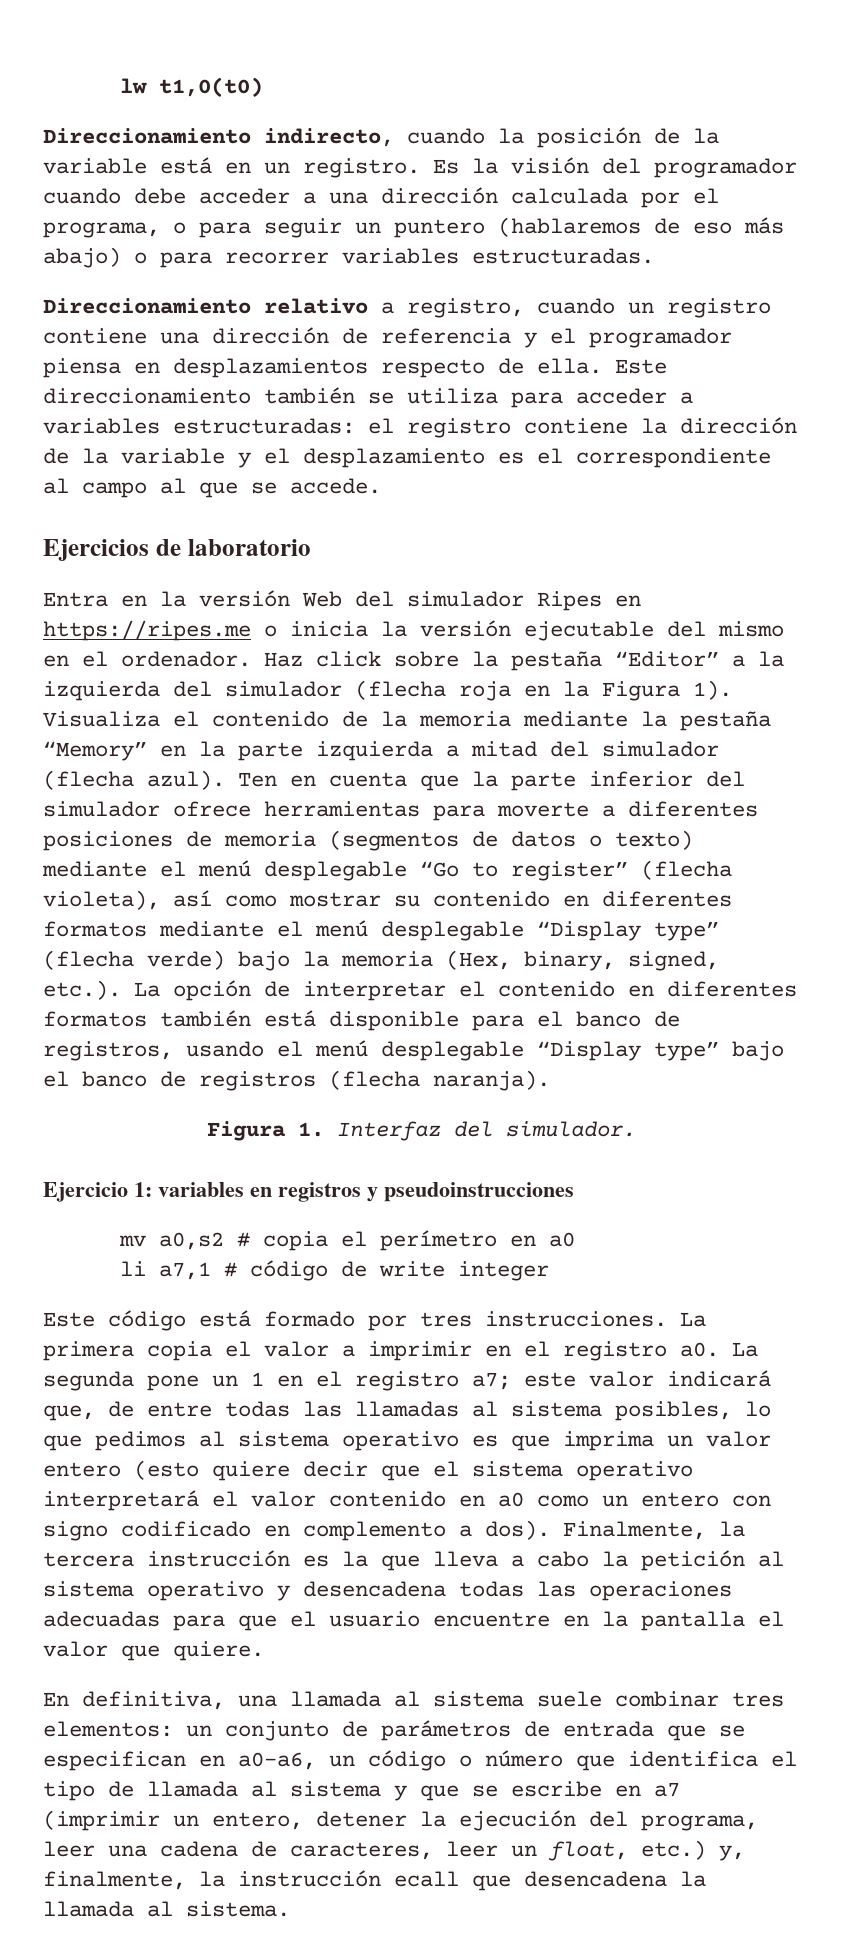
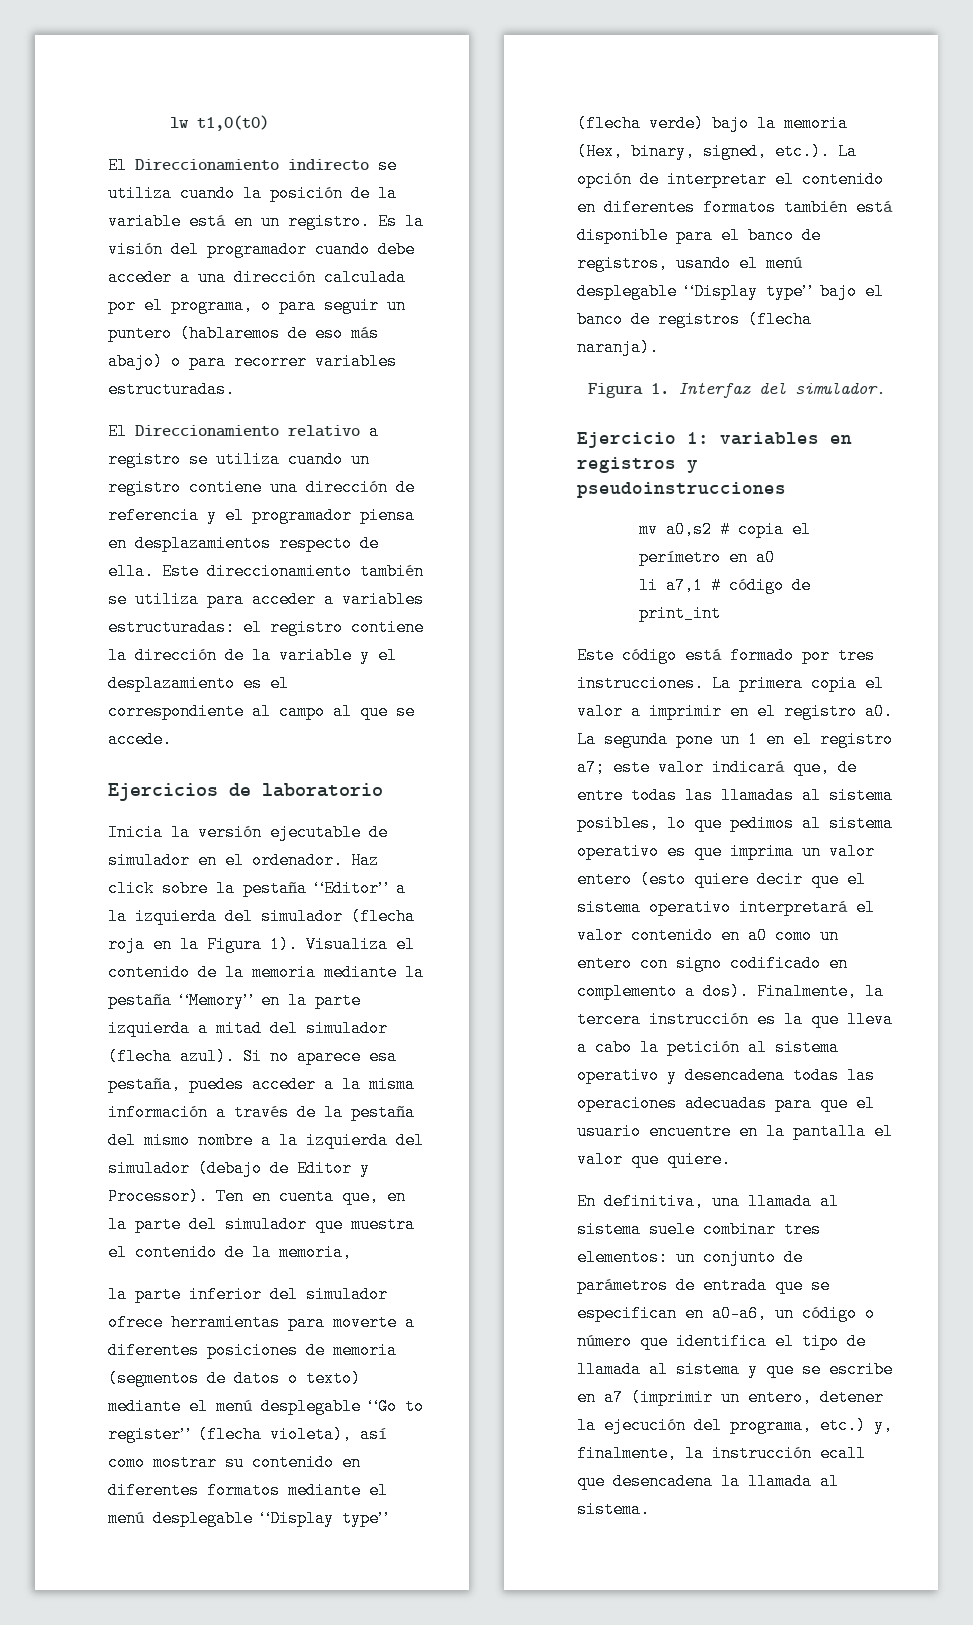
- Direccionamiento indirecto, cuando la posición de la variable está en un registro.
+ El Direccionamiento indirecto se utiliza cuando la posición de la variable está en un registro.
- Direccionamiento relativo a registro, cuando un registro contiene una dirección de referencia y el programador piensa en desplazamientos respecto de ella.
+ El Direccionamiento relativo a registro se utiliza cuando un registro contiene una dirección de referencia y el programador piensa en desplazamientos respecto de ella.
- Entra en la versión Web del simulador Ripes en https://ripes.me o inicia la versión ejecutable del mismo en el ordenador.
+ Inicia la versión ejecutable de simulador en el ordenador.
- Ten en cuenta que la parte inferior del simulador ofrece herramientas para moverte a diferentes posiciones de memoria (segmentos de datos o texto) mediante el menú desplegable “Go to register” (flecha violeta), así como mostrar su contenido en diferentes formatos mediante el menú desplegable “Display type” (flecha verde) bajo la memoria (Hex, binary, signed, etc.). La opción de interpretar el contenido en diferentes formatos también está disponible para el banco de registros, usando el menú desplegable “Display type” bajo el banco de registros (flecha naranja).
+ Si no aparece esa pestaña, puedes acceder a la misma información a través de la pestaña del mismo nombre a la izquierda del simulador (debajo de Editor y Processor). Ten en cuenta que, en la parte del simulador que muestra el contenido de la memoria,
+ la parte inferior del simulador ofrece herramientas para moverte a diferentes posiciones de memoria (segmentos de datos o texto) mediante el menú desplegable “Go to register” (flecha violeta), así como mostrar su contenido en diferentes formatos mediante el menú desplegable “Display type” (flecha verde) bajo la memoria (Hex, binary, signed, etc.). La opción de interpretar el contenido en diferentes formatos también está disponible para el banco de registros, usando el menú desplegable “Display type” bajo el banco de registros (flecha naranja).
- li a7,1 # código de write integer
+ li a7,1 # código de print_int
- En definitiva, una llamada al sistema suele combinar tres elementos: un conjunto de parámetros de entrada que se especifican en a0-a6, un código o número que identifica el tipo de llamada al sistema y que se escribe en a7 (imprimir un entero, detener la ejecución del programa, leer una cadena de caracteres, leer un float, etc.) y, finalmente, la instrucción ecall que desencadena la llamada al sistema.
+ En definitiva, una llamada al sistema suele combinar tres elementos: un conjunto de parámetros de entrada que se especifican en a0-a6, un código o número que identifica el tipo de llamada al sistema y que se escribe en a7 (imprimir un entero, detener la ejecución del programa, etc.) y, finalmente, la instrucción ecall que desencadena la llamada al sistema.

